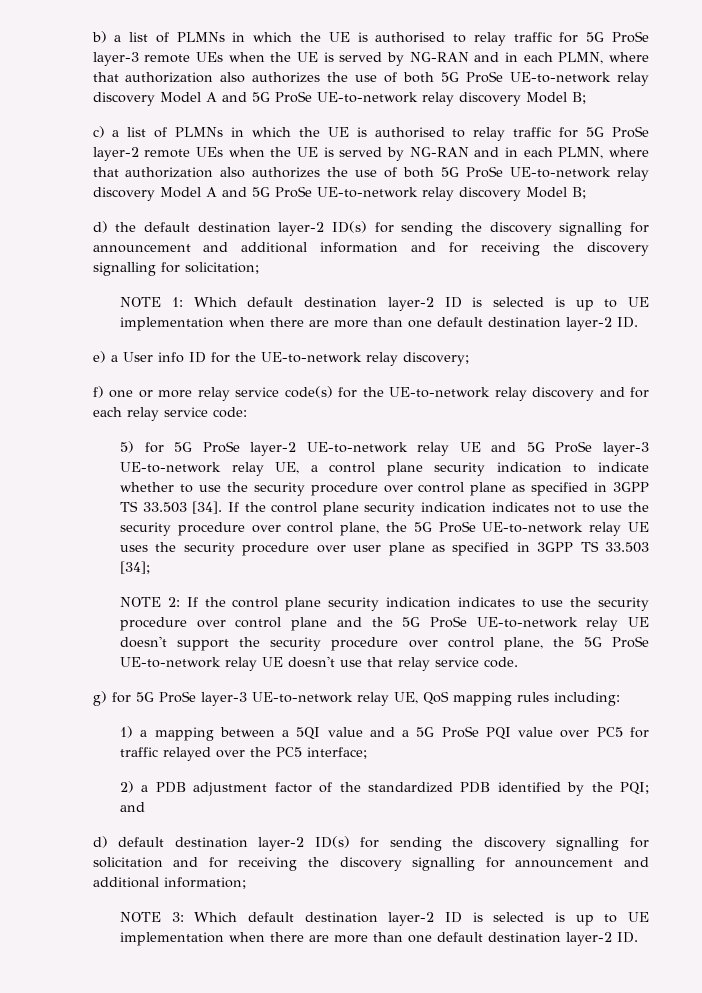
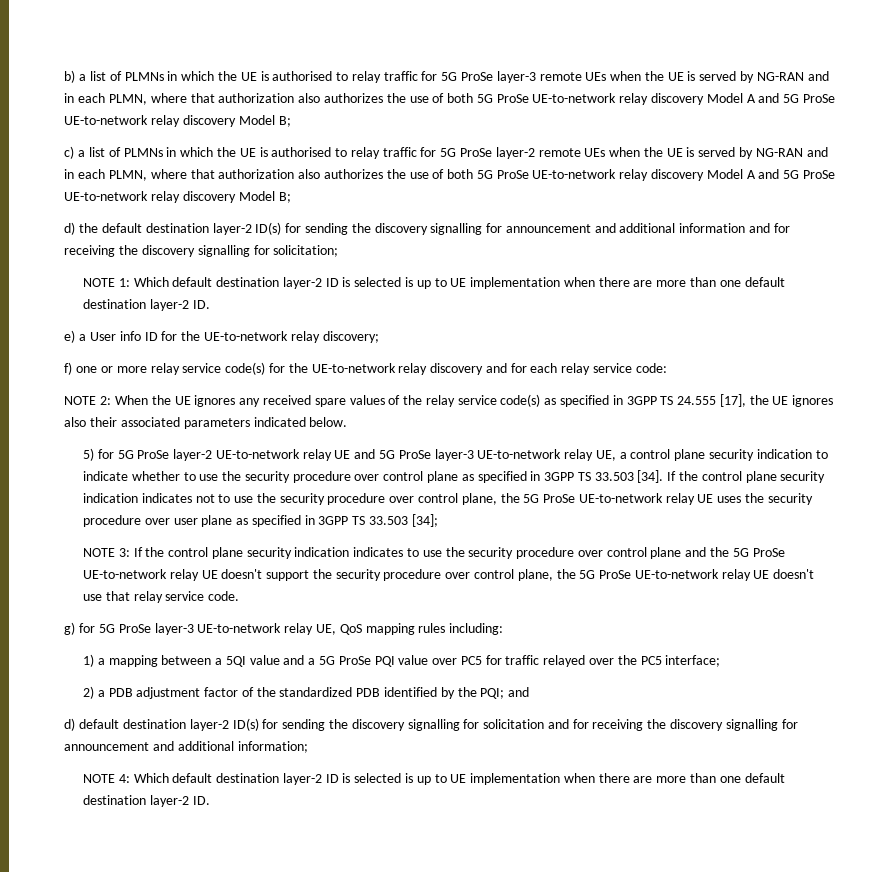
+ NOTE 2: When the UE ignores any received spare values of the relay service code(s) as specified in 3GPP TS 24.555 [17], the UE ignores also their associated parameters indicated below.
- NOTE 2: If the control plane security indication indicates to use the security procedure over control plane and the 5G ProSe UE-to-network relay UE doesn't support the security procedure over control plane, the 5G ProSe UE-to-network relay UE doesn't use that relay service code.
+ NOTE 3: If the control plane security indication indicates to use the security procedure over control plane and the 5G ProSe UE-to-network relay UE doesn't support the security procedure over control plane, the 5G ProSe UE-to-network relay UE doesn't use that relay service code.
- NOTE 3: Which default destination layer-2 ID is selected is up to UE implementation when there are more than one default destination layer-2 ID.
+ NOTE 4: Which default destination layer-2 ID is selected is up to UE implementation when there are more than one default destination layer-2 ID.

